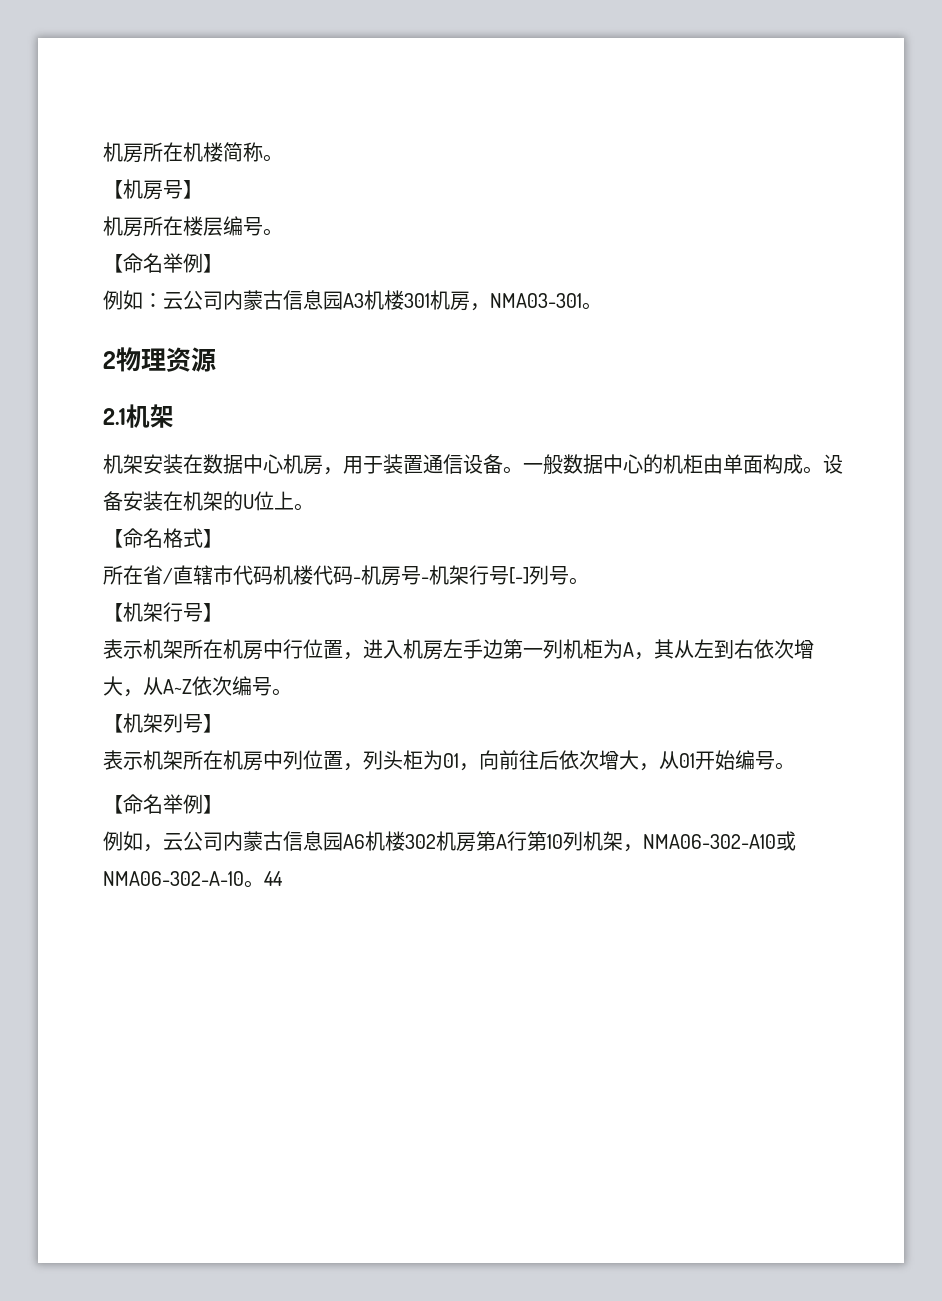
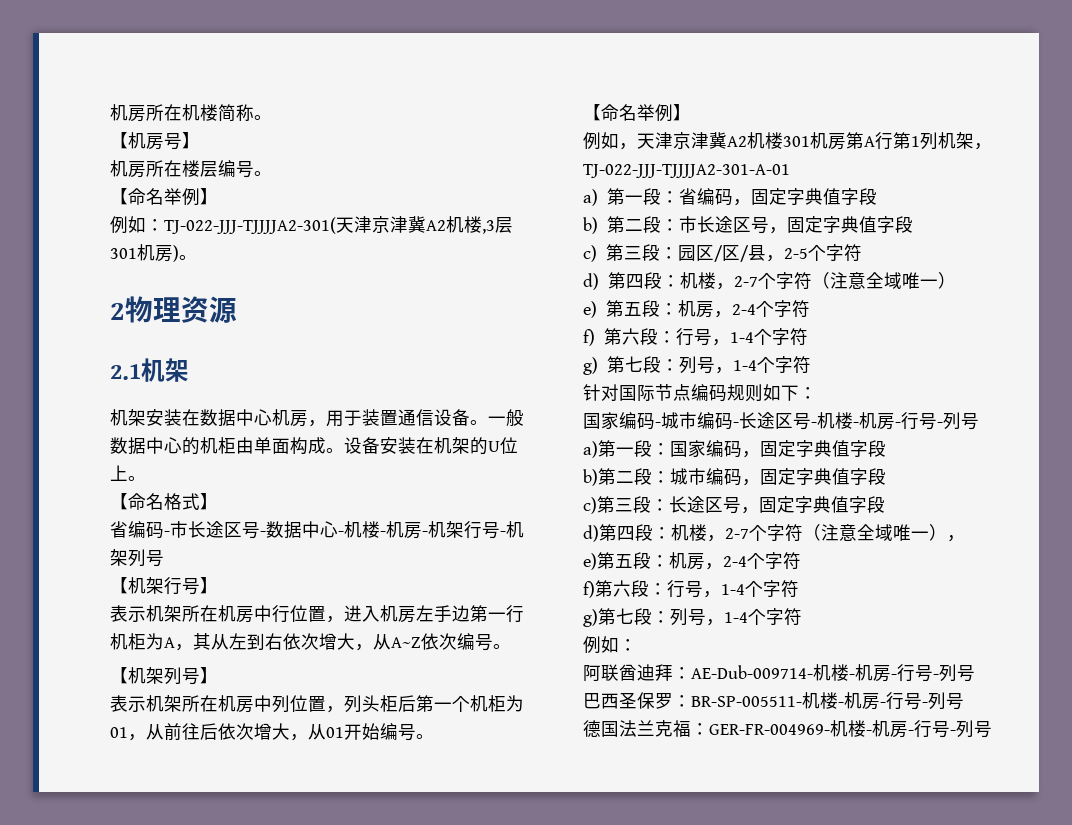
- 例如：云公司内蒙古信息园A3机楼301机房，NMA03-301。
+ 例如：TJ-022-JJJ-TJJJJA2-301(天津京津冀A2机楼,3层301机房)。
- 所在省/直辖市代码机楼代码-机房号-机架行号[-]列号。
+ 省编码-市长途区号-数据中心-机楼-机房-机架行号-机架列号
- 表示机架所在机房中行位置，进入机房左手边第一列机柜为A，其从左到右依次增大，从A~Z依次编号。
+ 表示机架所在机房中行位置，进入机房左手边第一行机柜为A，其从左到右依次增大，从A~Z依次编号。
- 表示机架所在机房中列位置，列头柜为01，向前往后依次增大，从01开始编号。
+ 表示机架所在机房中列位置，列头柜后第一个机柜为01，从前往后依次增大，从01开始编号。
- 例如，云公司内蒙古信息园A6机楼302机房第A行第10列机架，NMA06-302-A10或NMA06-302-A-10。44
+ 例如，天津京津冀A2机楼301机房第A行第1列机架，TJ-022-JJJ-TJJJJA2-301-A-01
+ a)第一段：省编码，固定字典值字段
+ b)第二段：市长途区号，固定字典值字段
+ c)第三段：园区/区/县，2-5个字符
+ d)第四段：机楼，2-7个字符（注意全域唯一）
+ e)第五段：机房，2-4个字符
+ f)第六段：行号，1-4个字符
+ g)第七段：列号，1-4个字符
+ 针对国际节点编码规则如下：
+ 国家编码-城市编码-长途区号-机楼-机房-行号-列号
+ a)第一段：国家编码，固定字典值字段
+ b)第二段：城市编码，固定字典值字段
+ c)第三段：长途区号，固定字典值字段
+ d)第四段：机楼，2-7个字符（注意全域唯一），
+ e)第五段：机房，2-4个字符
+ f)第六段：行号，1-4个字符
+ g)第七段：列号，1-4个字符
+ 例如：
+ 阿联酋迪拜：AE-Dub-009714-机楼-机房-行号-列号
+ 巴西圣保罗：BR-SP-005511-机楼-机房-行号-列号
+ 德国法兰克福：GER-FR-004969-机楼-机房-行号-列号

